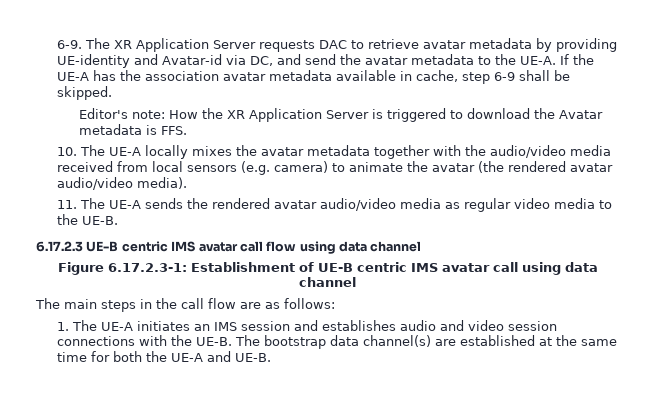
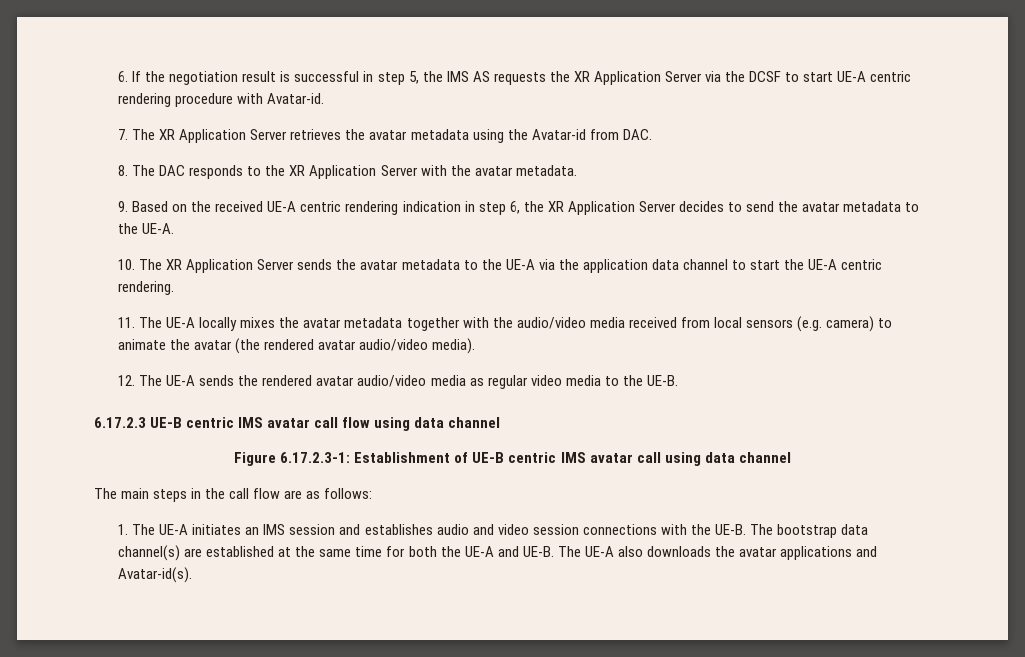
- 6-9. The XR Application Server requests DAC to retrieve avatar metadata by providing UE-identity and Avatar-id via DC, and send the avatar metadata to the UE-A. If the UE-A has the association avatar metadata available in cache, step 6-9 shall be skipped.
- Editor's note: How the XR Application Server is triggered to download the Avatar metadata is FFS.
- 10. The UE-A locally mixes the avatar metadata together with the audio/video media received from local sensors (e.g. camera) to animate the avatar (the rendered avatar audio/video media).
+ 6. If the negotiation result is successful in step 5, the IMS AS requests the XR Application Server via the DCSF to start UE-A centric rendering procedure with Avatar-id.
+ 7. The XR Application Server retrieves the avatar metadata using the Avatar-id from DAC.
+ 8. The DAC responds to the XR Application Server with the avatar metadata.
+ 9. Based on the received UE-A centric rendering indication in step 6, the XR Application Server decides to send the avatar metadata to the UE-A.
+ 10. The XR Application Server sends the avatar metadata to the UE-A via the application data channel to start the UE-A centric rendering.
+ 11. The UE-A locally mixes the avatar metadata together with the audio/video media received from local sensors (e.g. camera) to animate the avatar (the rendered avatar audio/video media).
- 11. The UE-A sends the rendered avatar audio/video media as regular video media to the UE-B.
+ 12. The UE-A sends the rendered avatar audio/video media as regular video media to the UE-B.
+ The UE-A also downloads the avatar applications and Avatar-id(s).

